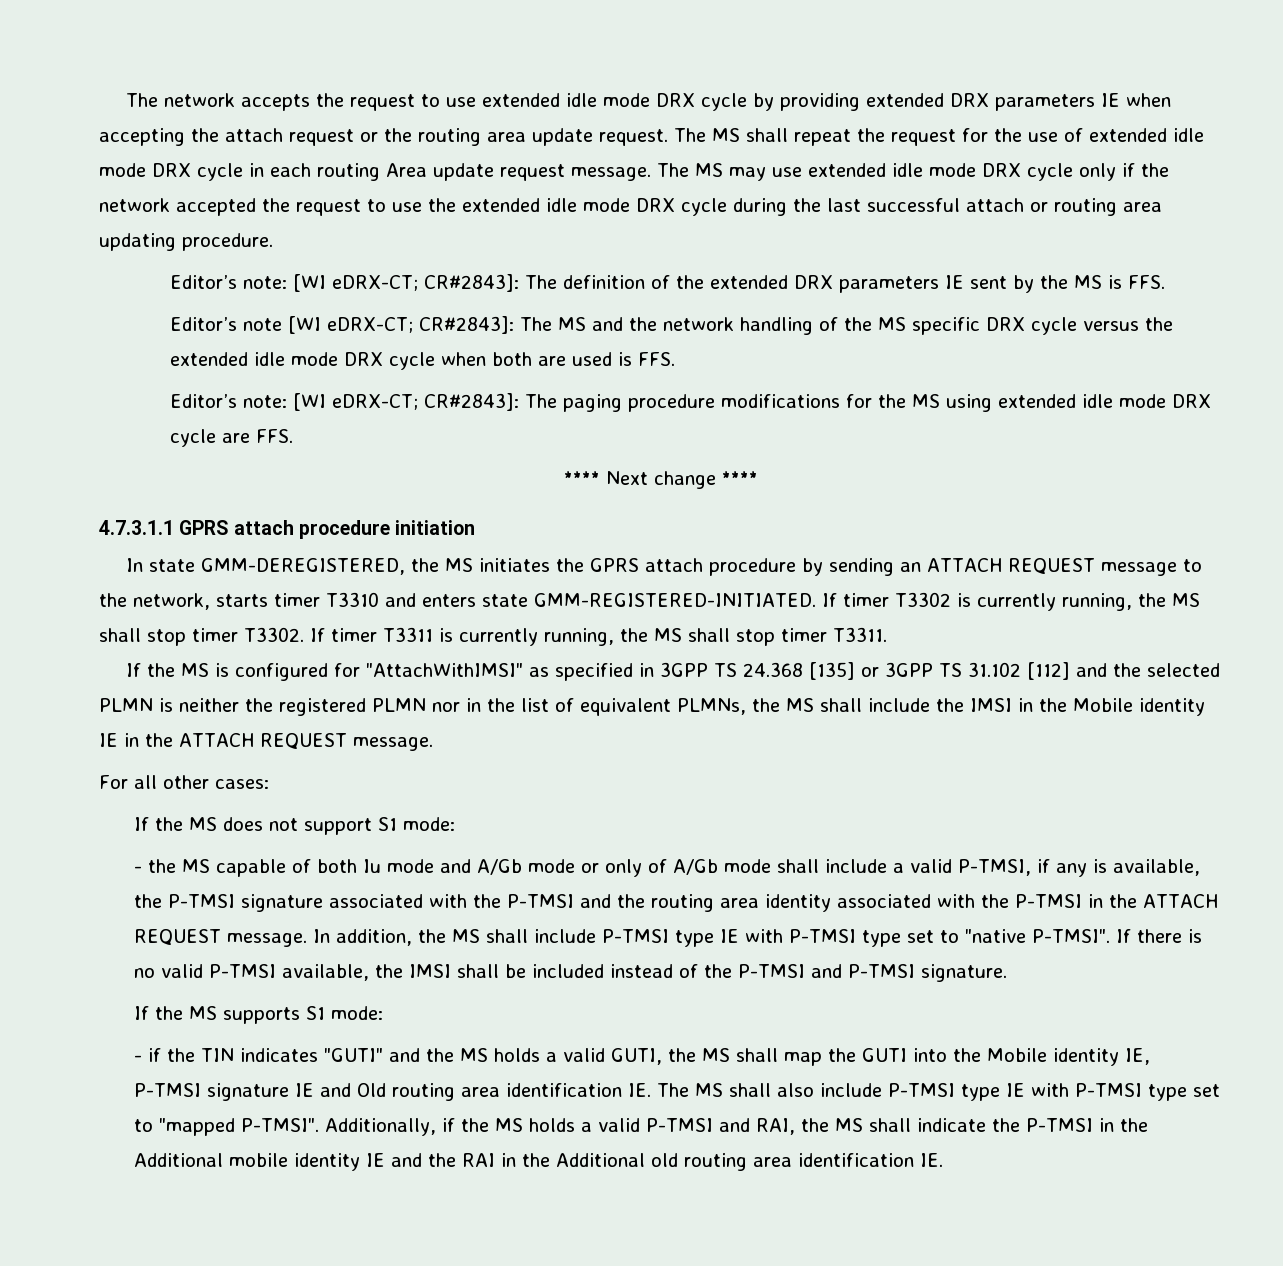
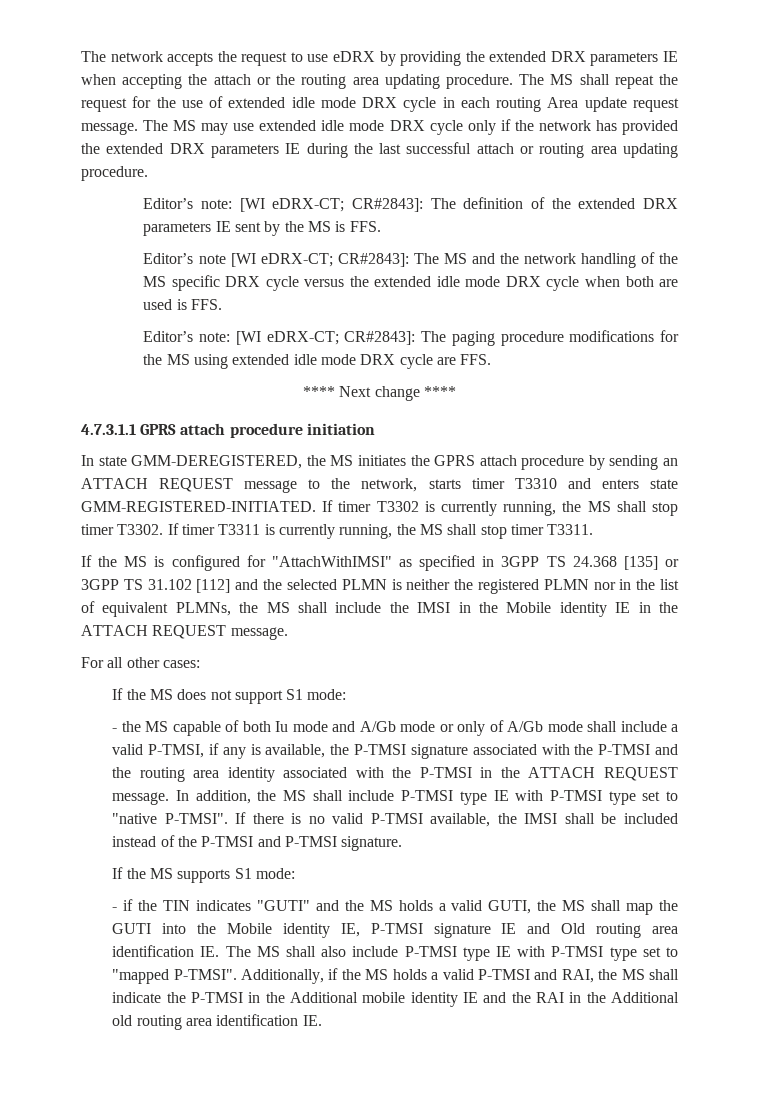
- The network accepts the request to use extended idle mode DRX cycle by providing extended DRX parameters IE when accepting the attach request or the routing area update request.
+ The network accepts the request to use eDRX by providing the extended DRX parameters IE when accepting the attach or the routing area updating procedure.
- The MS may use extended idle mode DRX cycle only if the network accepted the request to use the extended idle mode DRX cycle during the last successful attach or routing area updating procedure.
+ The MS may use extended idle mode DRX cycle only if the network has provided the extended DRX parameters IE during the last successful attach or routing area updating procedure.

